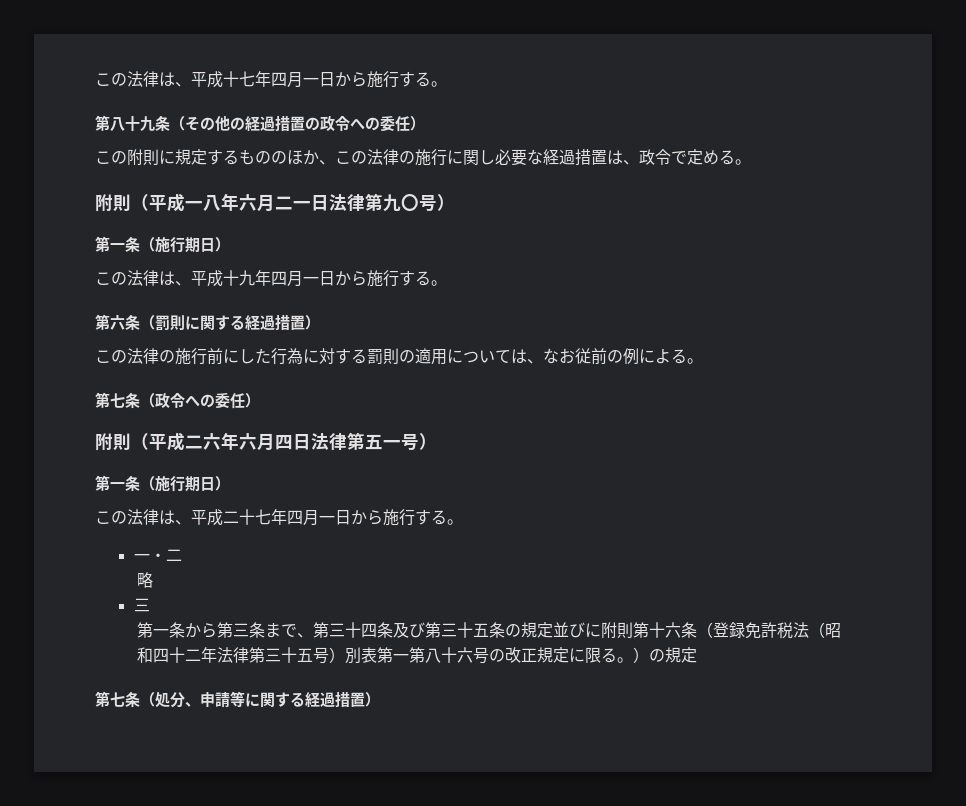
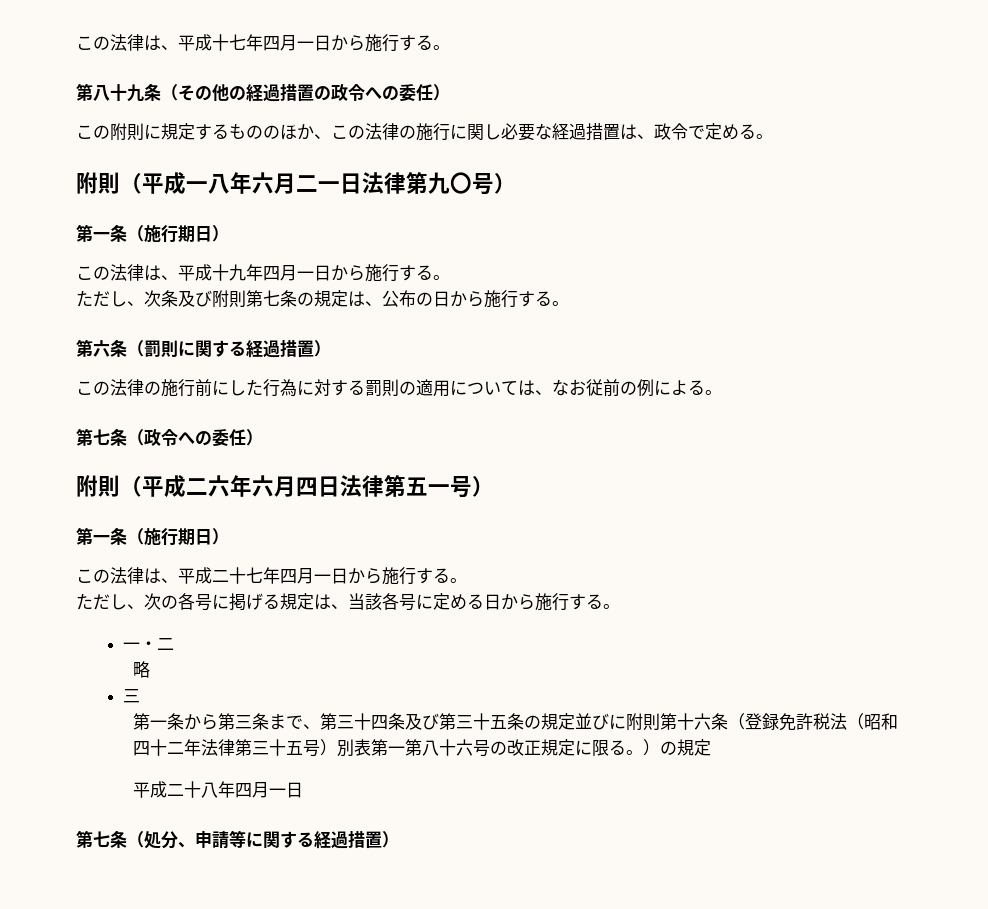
+ ただし、次条及び附則第七条の規定は、公布の日から施行する。
+ ただし、次の各号に掲げる規定は、当該各号に定める日から施行する。
+ 平成二十八年四月一日

